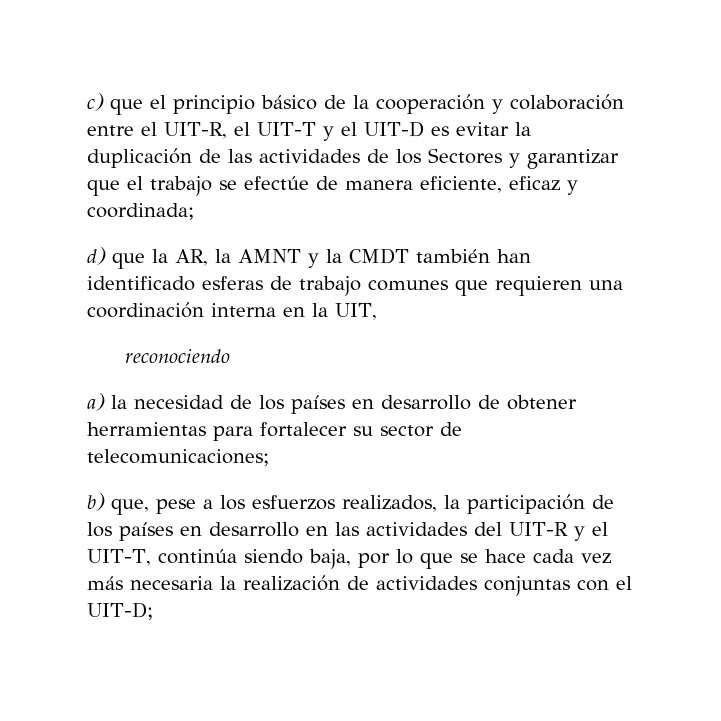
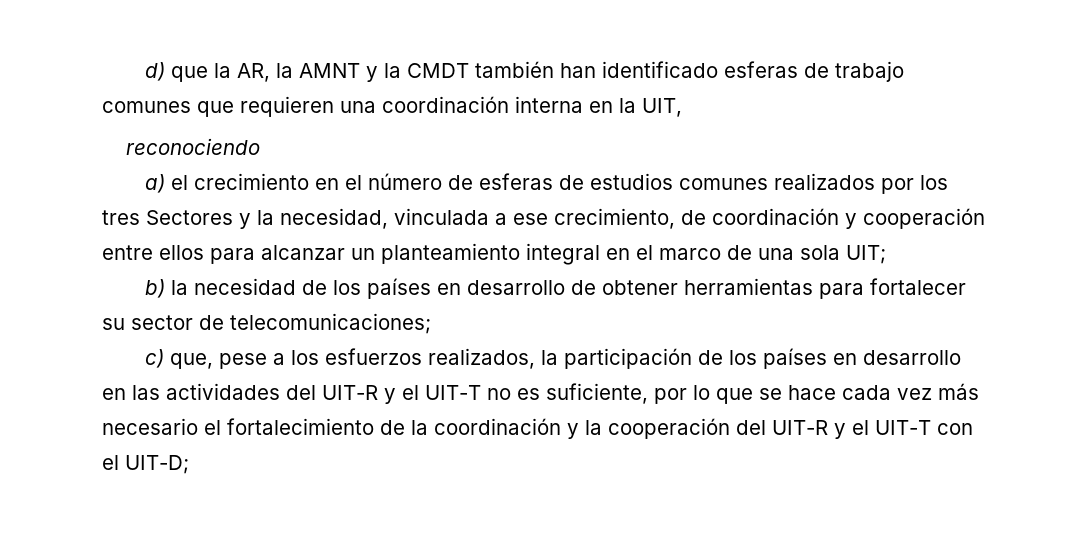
- c) que el principio básico de la cooperación y colaboración entre el UIT-R, el UIT-T y el UIT-D es evitar la duplicación de las actividades de los Sectores y garantizar que el trabajo se efectúe de manera eficiente, eficaz y coordinada;
- a) la necesidad de los países en desarrollo de obtener herramientas para fortalecer su sector de telecomunicaciones;
+ a) el crecimiento en el número de esferas de estudios comunes realizados por los tres Sectores y la necesidad, vinculada a ese crecimiento, de coordinación y cooperación entre ellos para alcanzar un planteamiento integral en el marco de una sola UIT;
+ b) la necesidad de los países en desarrollo de obtener herramientas para fortalecer su sector de telecomunicaciones;
- b) que, pese a los esfuerzos realizados, la participación de los países en desarrollo en las actividades del UIT-R y el UIT-T, continúa siendo baja, por lo que se hace cada vez más necesaria la realización de actividades conjuntas con el UIT-D;
+ c) que, pese a los esfuerzos realizados, la participación de los países en desarrollo en las actividades del UIT-R y el UIT-T no es suficiente, por lo que se hace cada vez más necesario el fortalecimiento de la coordinación y la cooperación del UIT-R y el UIT-T con el UIT-D;

